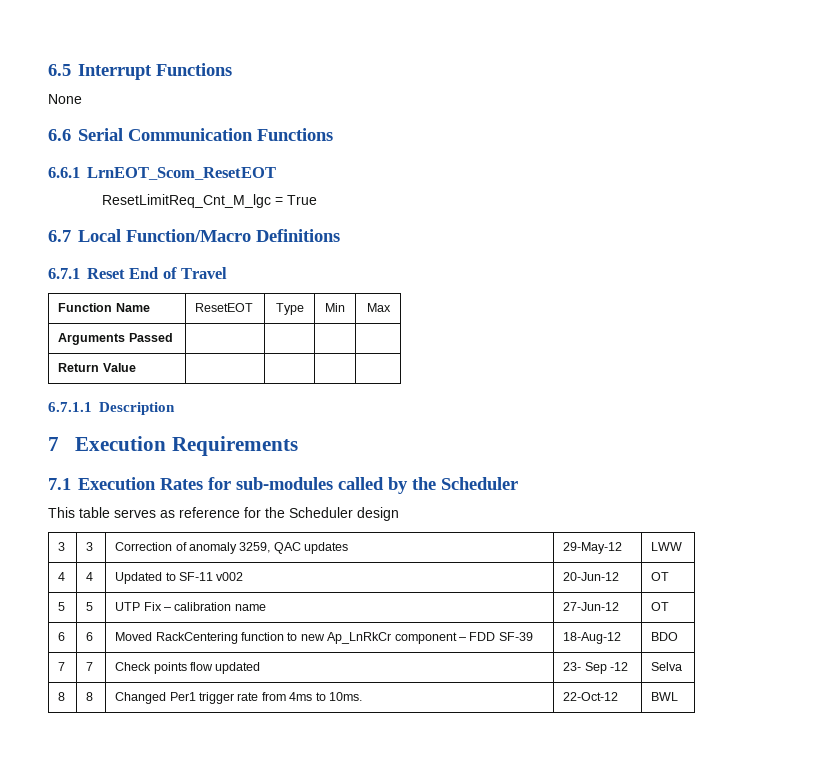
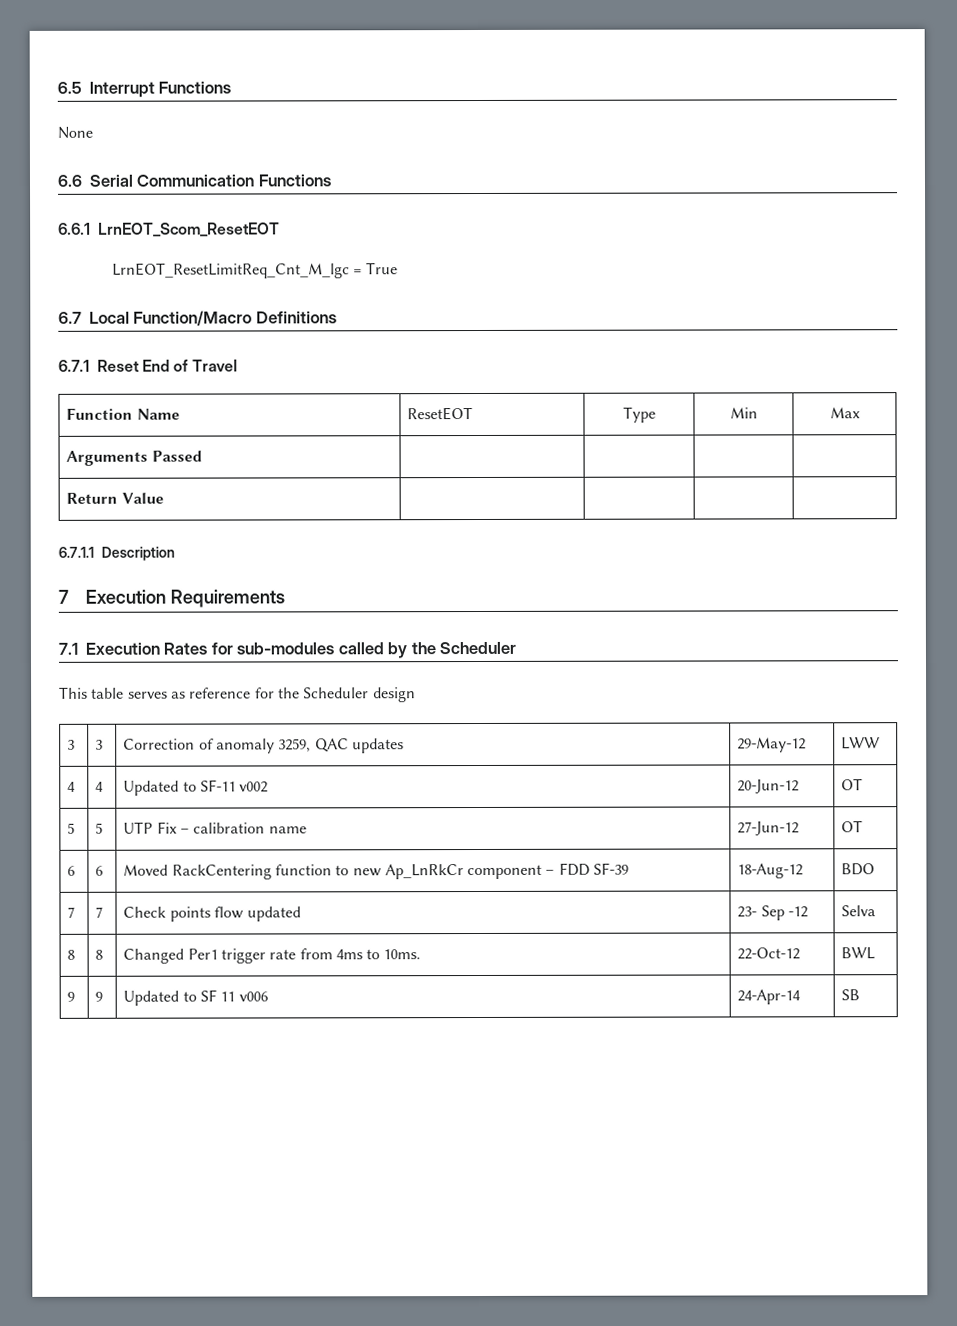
- ResetLimitReq_Cnt_M_lgc = True
+ LrnEOT_ResetLimitReq_Cnt_M_lgc = True
+ 9 | 9 | Updated to SF 11 v006 | 24-Apr-14 | SB

